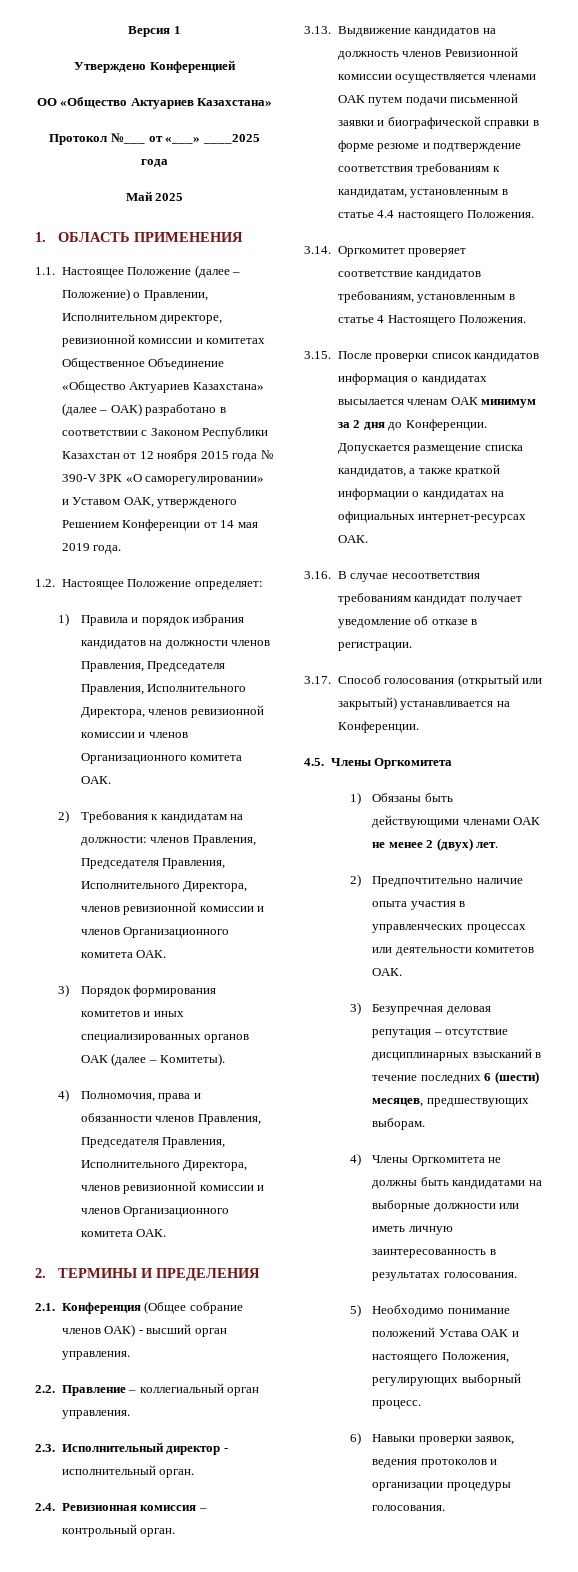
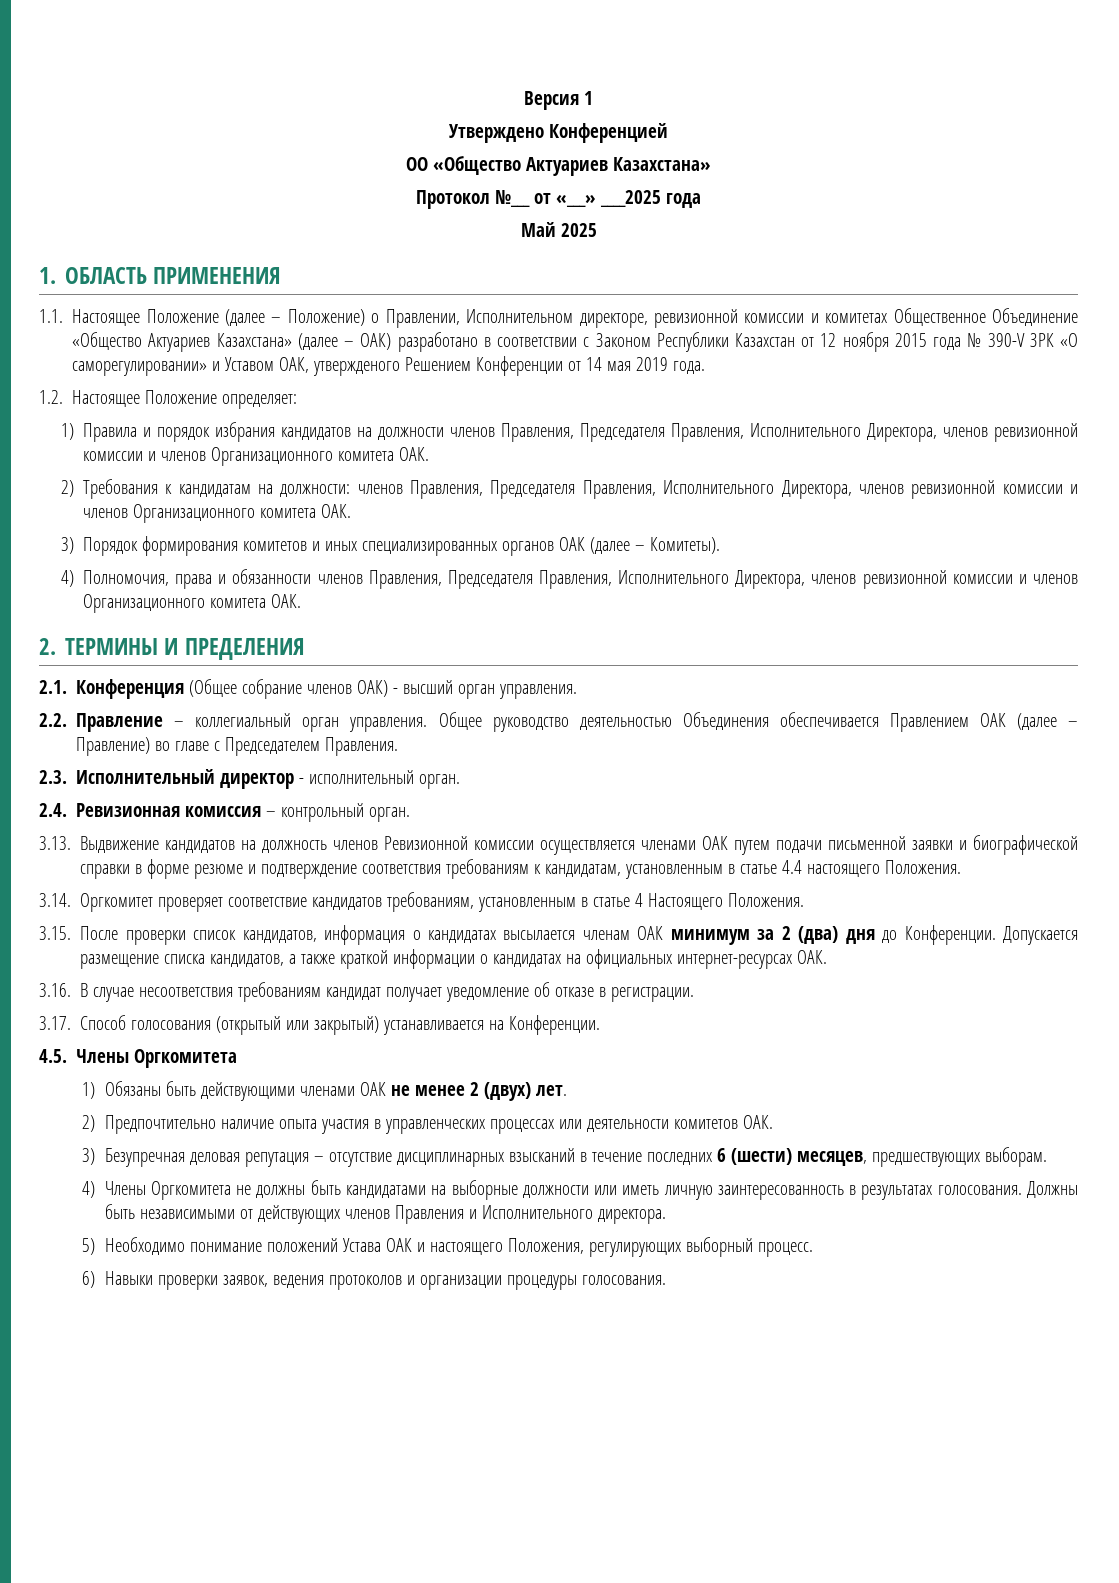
+ Общее руководство деятельностью Объединения обеспечивается Правлением ОАК (далее – Правление) во главе с Председателем Правления.
- 3.15. После проверки список кандидатов информация о кандидатах высылается членам ОАК минимум за 2 дня до Конференции.
+ 3.15. После проверки список кандидатов, информация о кандидатах высылается членам ОАК минимум за 2 (два) дня до Конференции.
+ Должны быть независимыми от действующих членов Правления и Исполнительного директора.

